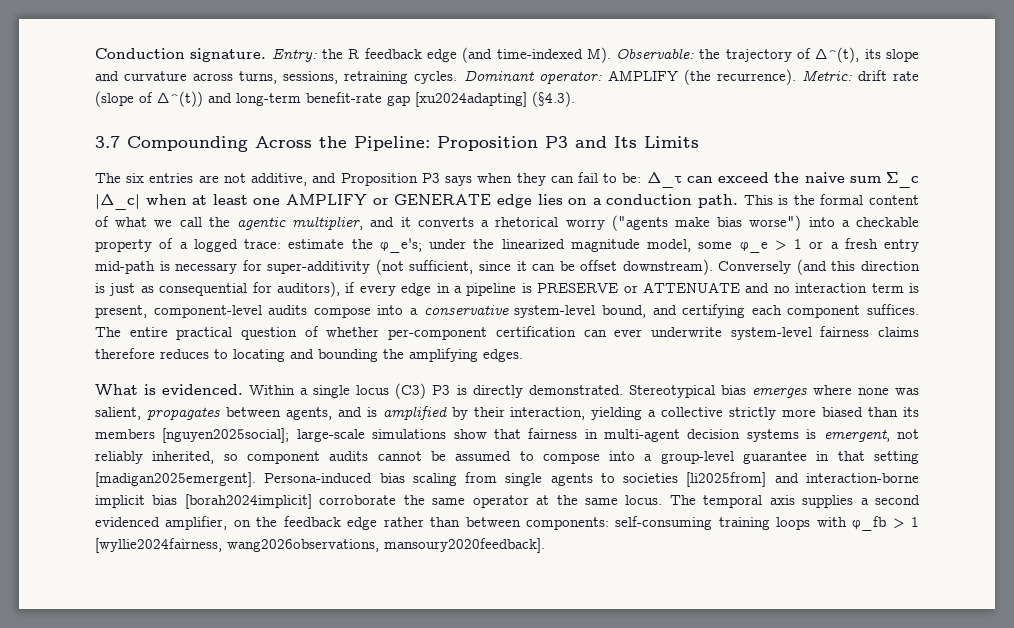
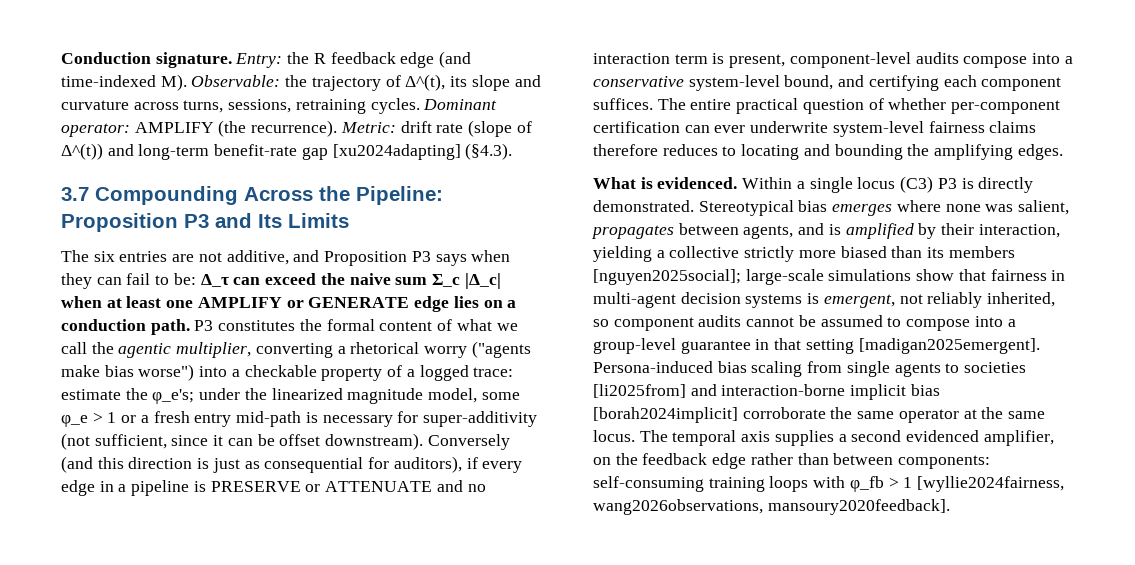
- This is the formal content of what we call the agentic multiplier, and it converts a rhetorical worry ("agents make bias worse") into a checkable property of a logged trace: estimate the φ_e's; under the linearized magnitude model, some φ_e > 1 or a fresh entry mid-path is necessary for super-additivity (not sufficient, since it can be offset downstream).
+ P3 constitutes the formal content of what we call the agentic multiplier, converting a rhetorical worry ("agents make bias worse") into a checkable property of a logged trace: estimate the φ_e's; under the linearized magnitude model, some φ_e > 1 or a fresh entry mid-path is necessary for super-additivity (not sufficient, since it can be offset downstream).

